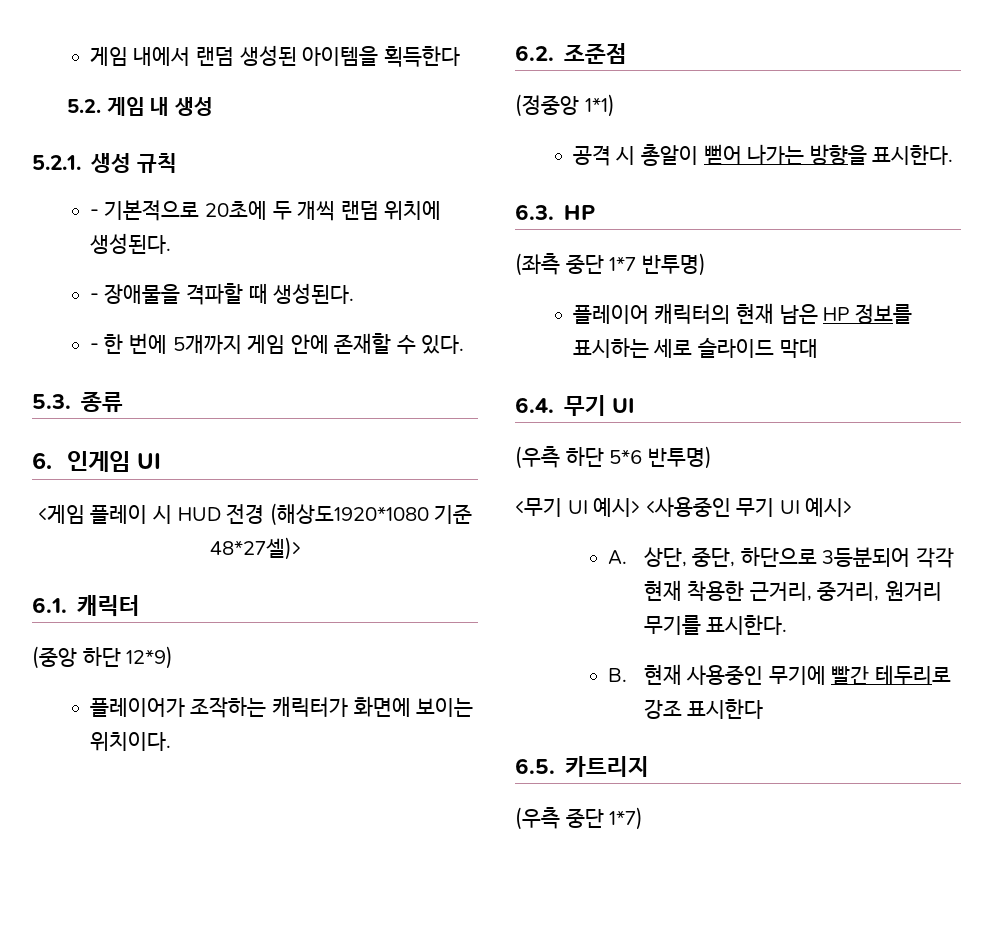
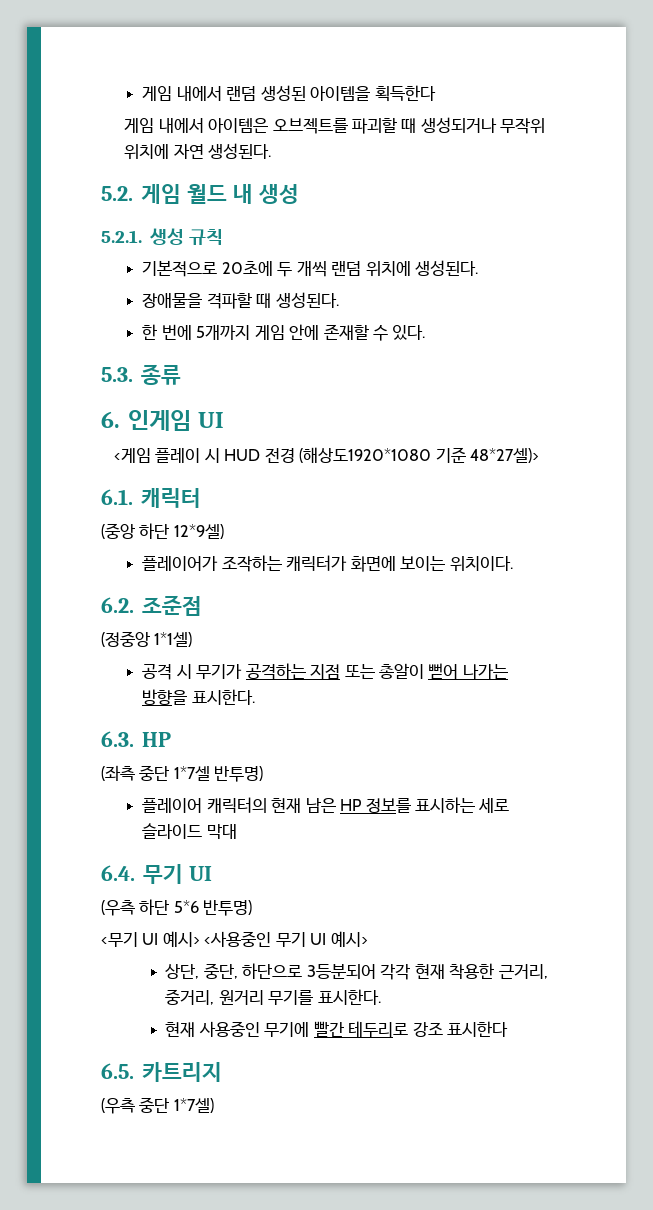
- 5.2. 게임 내 생성
+ 게임 내에서 아이템은 오브젝트를 파괴할 때 생성되거나 무작위 위치에 자연 생성된다.
+ 5.2. 게임 월드 내 생성
- - 기본적으로 20초에 두 개씩 랜덤 위치에 생성된다.
+ 기본적으로 20초에 두 개씩 랜덤 위치에 생성된다.
- - 장애물을 격파할 때 생성된다.
+ 장애물을 격파할 때 생성된다.
- - 한 번에 5개까지 게임 안에 존재할 수 있다.
+ 한 번에 5개까지 게임 안에 존재할 수 있다.
- (중앙 하단 12*9)
+ (중앙 하단 12*9셀)
- (정중앙 1*1)
+ (정중앙 1*1셀)
- 공격 시 총알이 뻗어 나가는 방향을 표시한다.
+ 공격 시 무기가 공격하는 지점 또는 총알이 뻗어 나가는 방향을 표시한다.
- (좌측 중단 1*7 반투명)
+ (좌측 중단 1*7셀 반투명)
- A. 상단, 중단, 하단으로 3등분되어 각각 현재 착용한 근거리, 중거리, 원거리 무기를 표시한다.
+ 상단, 중단, 하단으로 3등분되어 각각 현재 착용한 근거리, 중거리, 원거리 무기를 표시한다.
- B. 현재 사용중인 무기에 빨간 테두리로 강조 표시한다
+ 현재 사용중인 무기에 빨간 테두리로 강조 표시한다
- (우측 중단 1*7)
+ (우측 중단 1*7셀)

